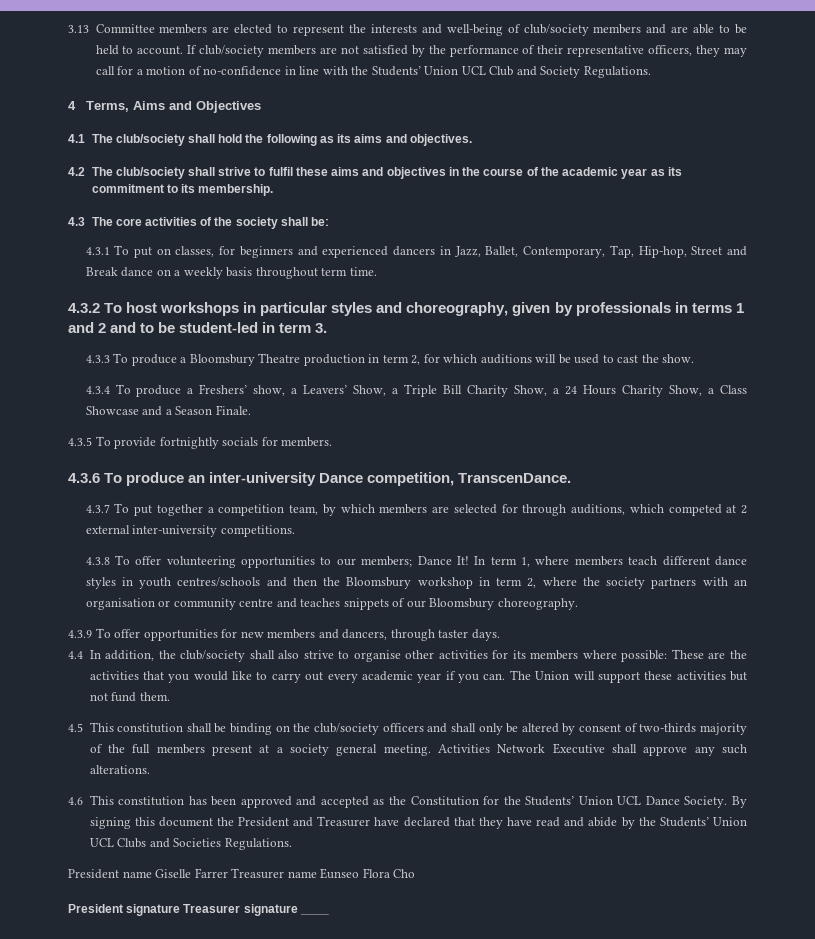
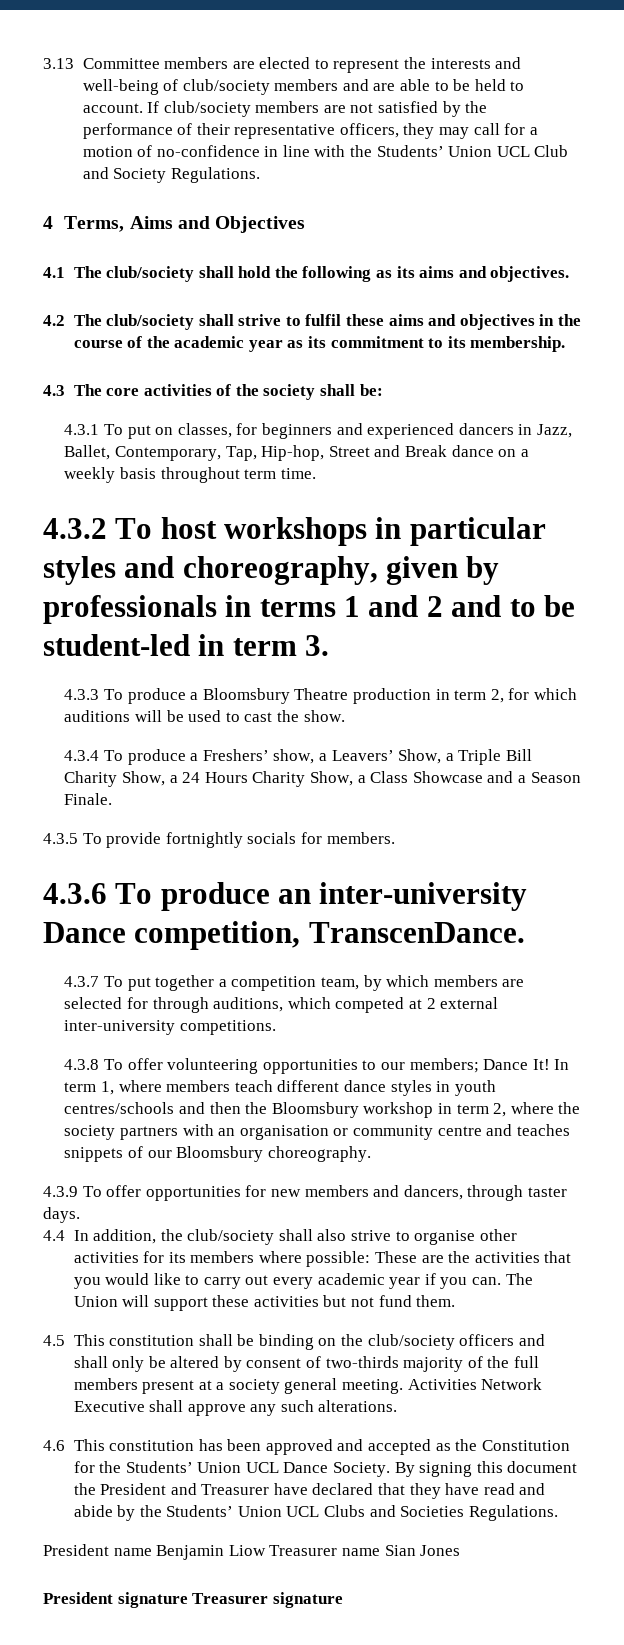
- President name Giselle Farrer Treasurer name Eunseo Flora Cho
+ President name Benjamin Liow Treasurer name Sian Jones
- President signature Treasurer signature ____
+ President signature Treasurer signature

